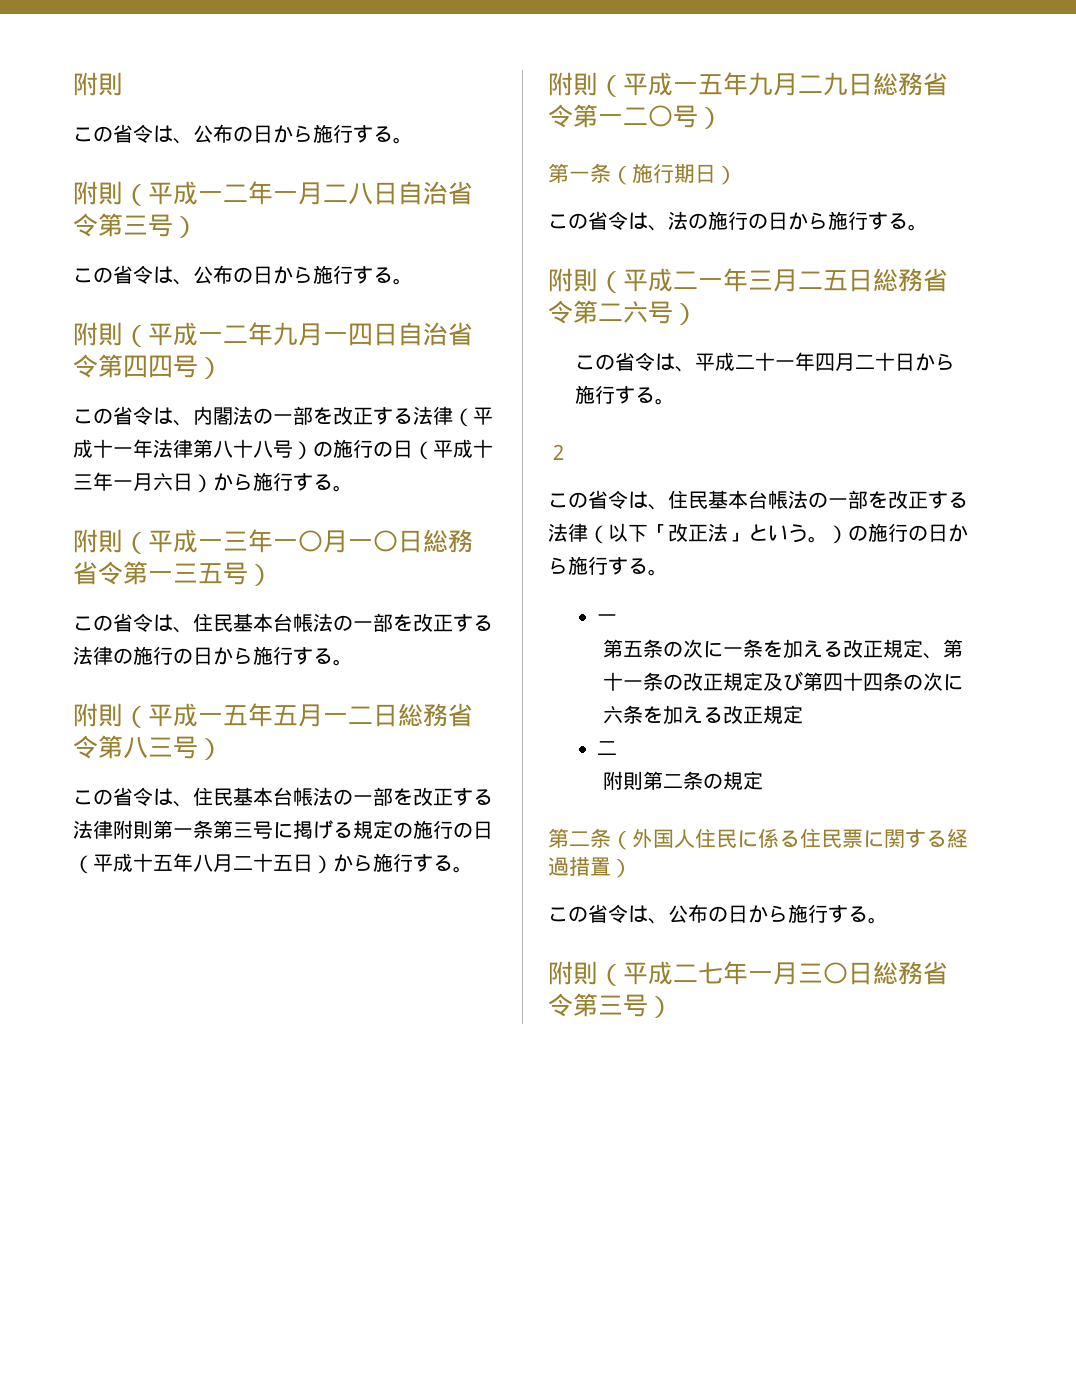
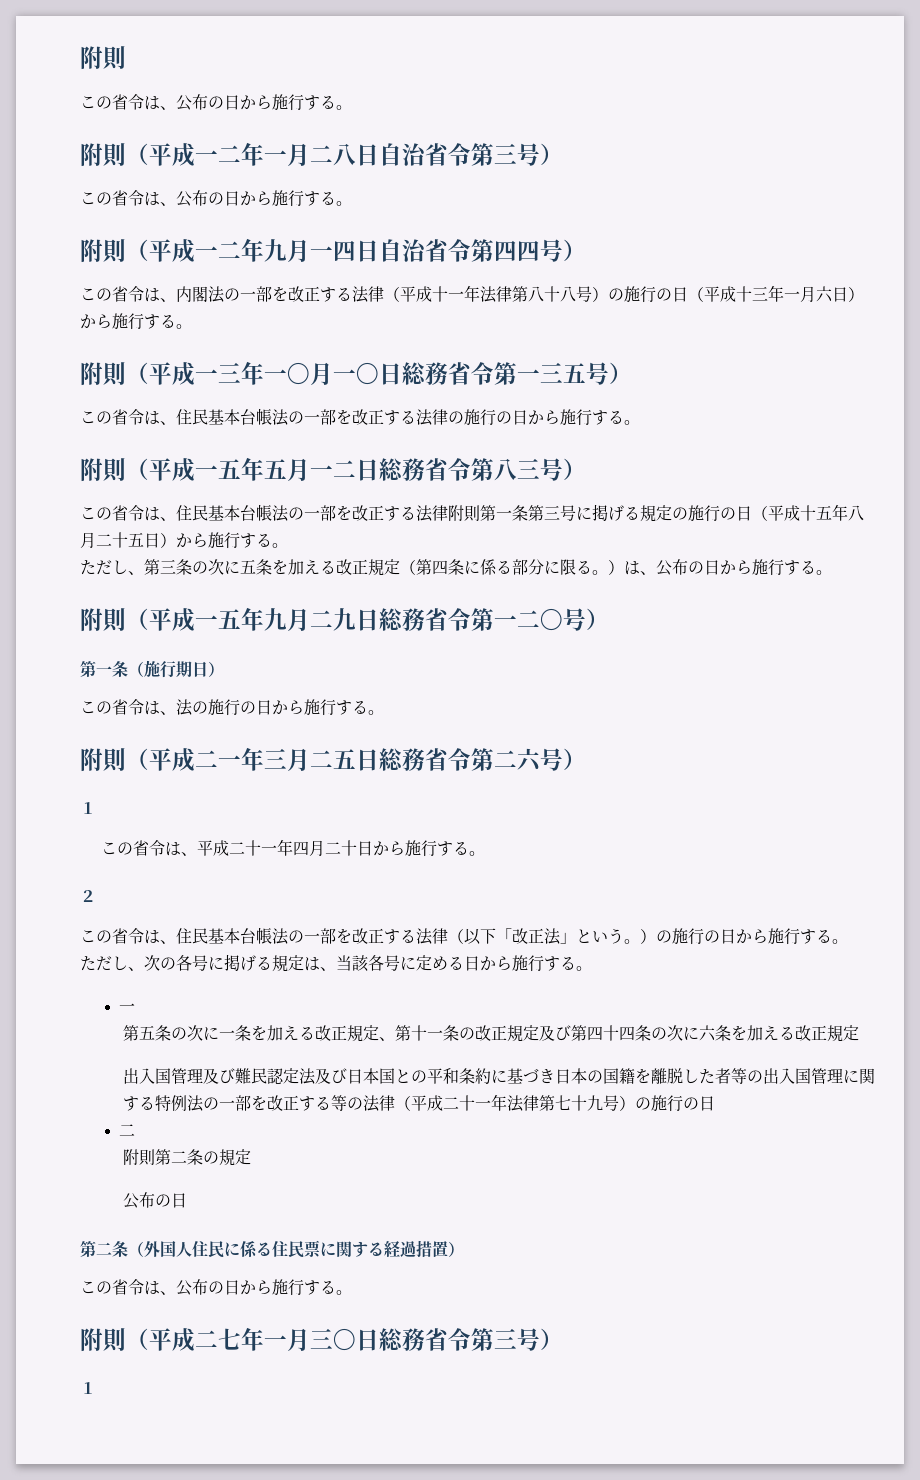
+ ただし、第三条の次に五条を加える改正規定（第四条に係る部分に限る。）は、公布の日から施行する。
  附則（平成二一年三月二五日総務省令第二六号）
+ １
+ ただし、次の各号に掲げる規定は、当該各号に定める日から施行する。
+ 出入国管理及び難民認定法及び日本国との平和条約に基づき日本の国籍を離脱した者等の出入国管理に関する特例法の一部を改正する等の法律（平成二十一年法律第七十九号）の施行の日
  附則第二条の規定
+ 公布の日
  附則（平成二七年一月三〇日総務省令第三号）
+ １

